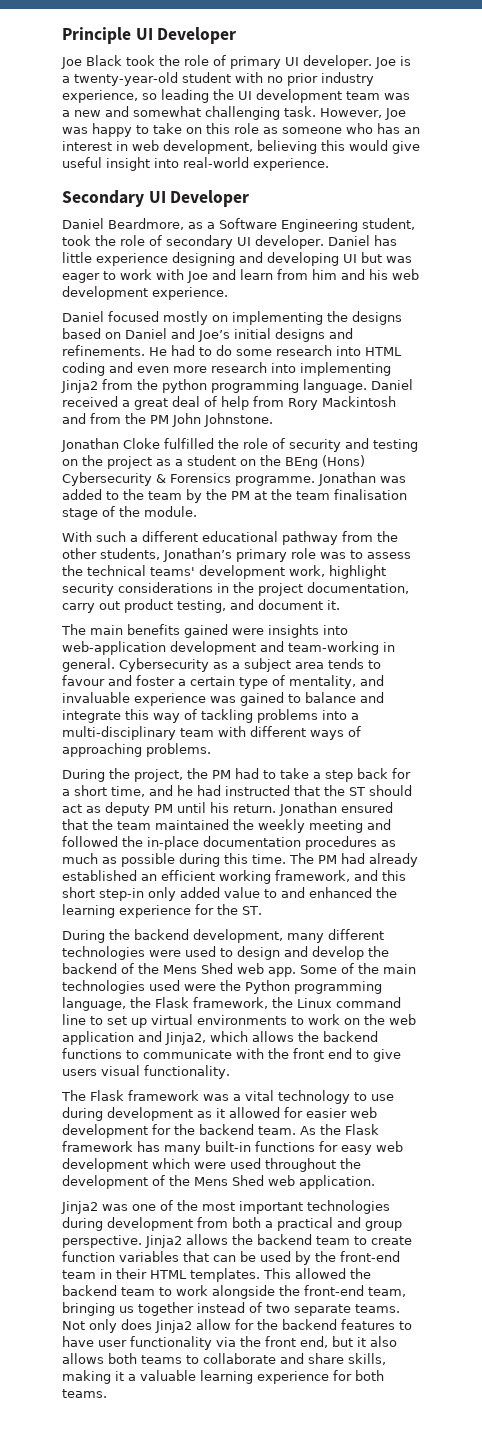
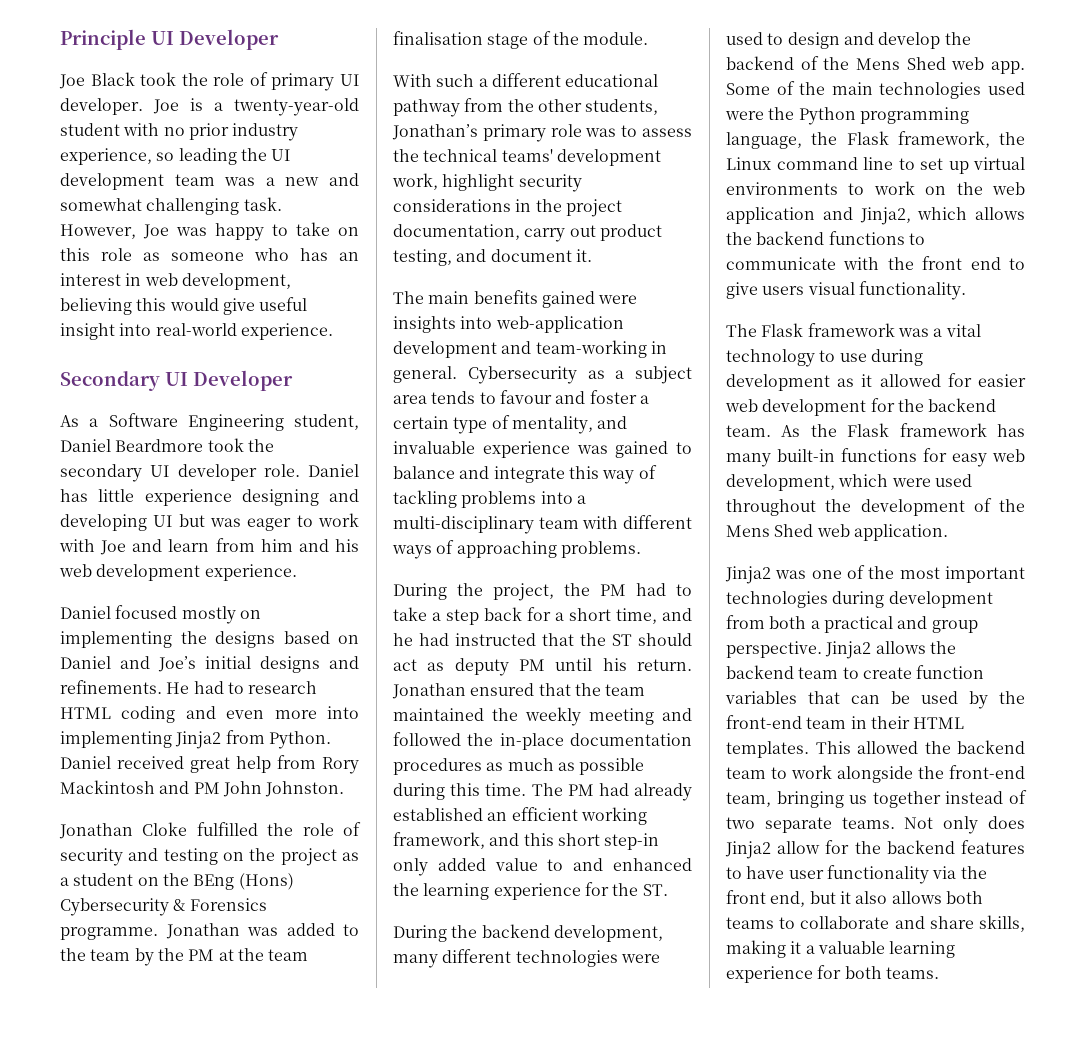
- Daniel Beardmore, as a Software Engineering student, took the role of secondary UI developer.
+ As a Software Engineering student, Daniel Beardmore took the secondary UI developer role.
- He had to do some research into HTML coding and even more research into implementing Jinja2 from the python programming language. Daniel received a great deal of help from Rory Mackintosh and from the PM John Johnstone.
+ He had to research HTML coding and even more into implementing Jinja2 from Python. Daniel received great help from Rory Mackintosh and PM John Johnston.
- As the Flask framework has many built-in functions for easy web development which were used throughout the development of the Mens Shed web application.
+ As the Flask framework has many built-in functions for easy web development, which were used throughout the development of the Mens Shed web application.

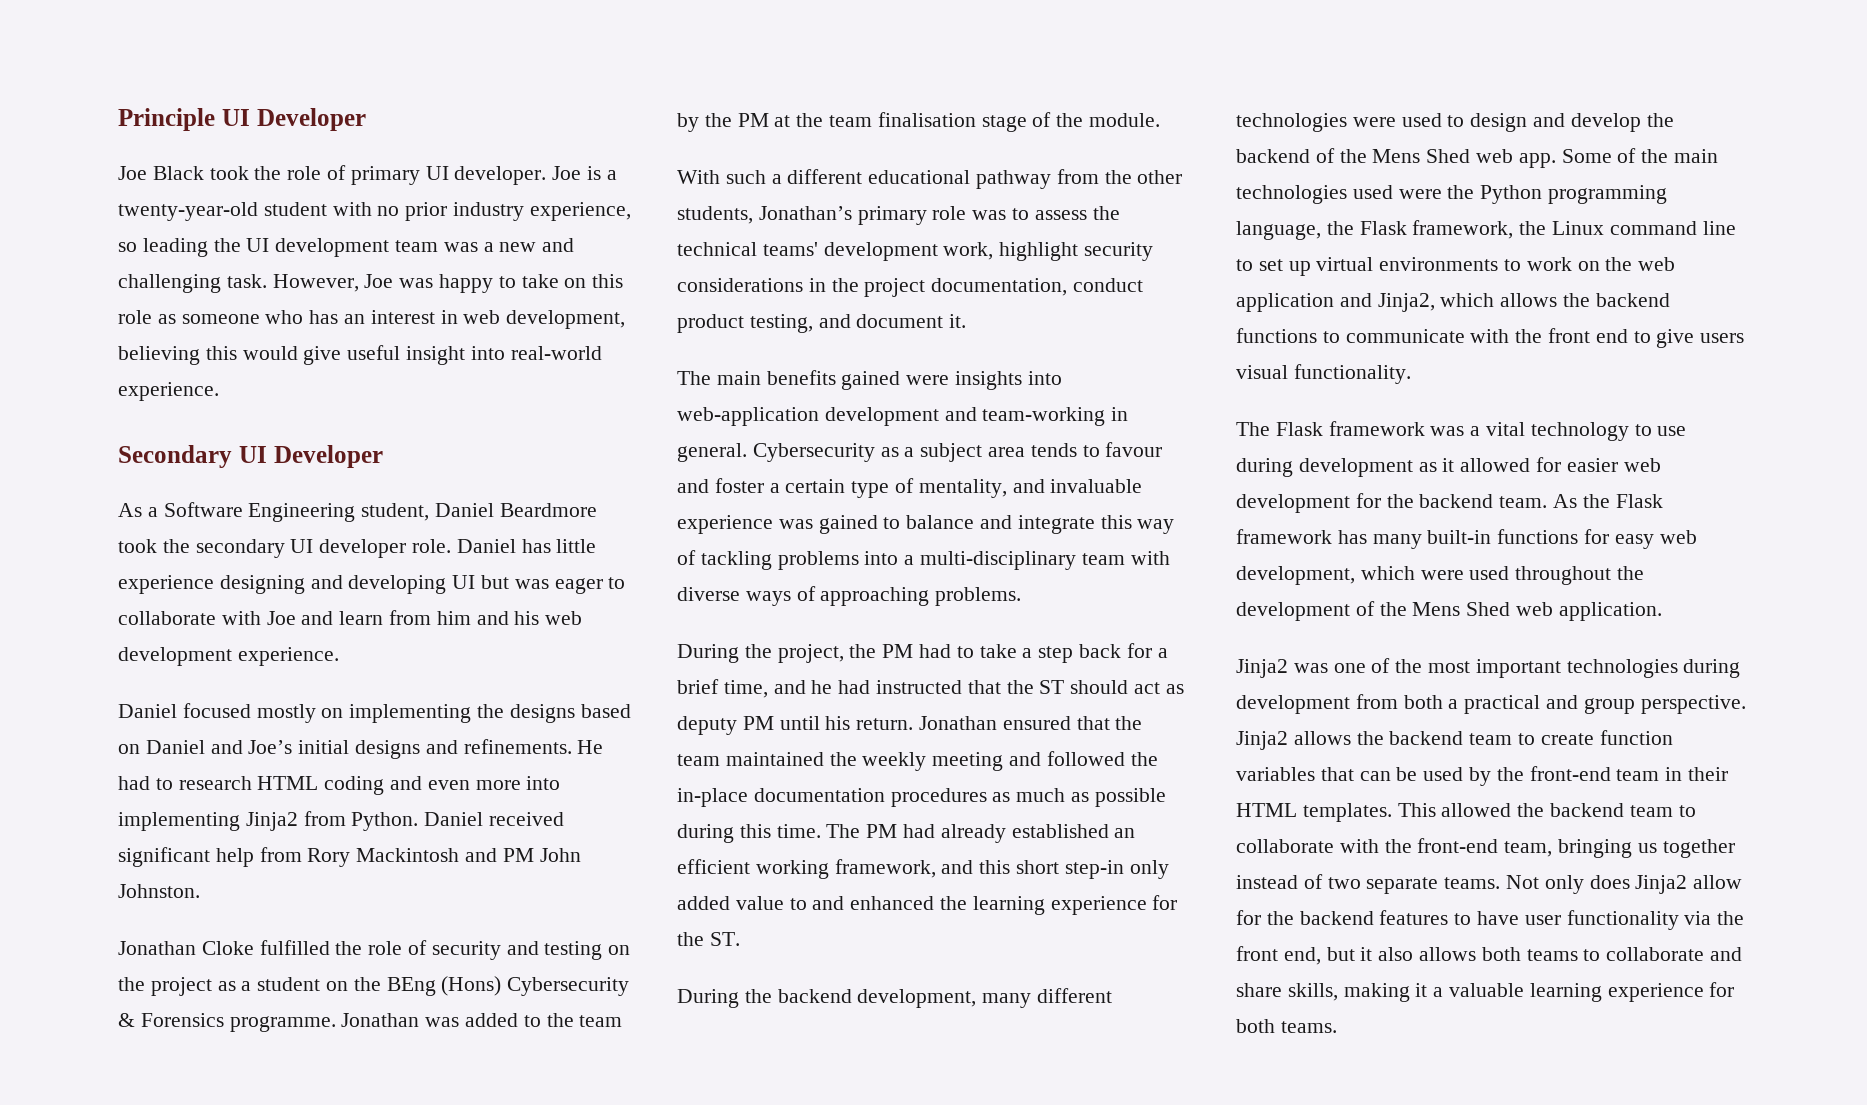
- Joe is a twenty-year-old student with no prior industry experience, so leading the UI development team was a new and somewhat challenging task.
+ Joe is a twenty-year-old student with no prior industry experience, so leading the UI development team was a new and challenging task.
- Daniel has little experience designing and developing UI but was eager to work with Joe and learn from him and his web development experience.
+ Daniel has little experience designing and developing UI but was eager to collaborate with Joe and learn from him and his web development experience.
- Daniel received great help from Rory Mackintosh and PM John Johnston.
+ Daniel received significant help from Rory Mackintosh and PM John Johnston.
- With such a different educational pathway from the other students, Jonathan’s primary role was to assess the technical teams' development work, highlight security considerations in the project documentation, carry out product testing, and document it.
+ With such a different educational pathway from the other students, Jonathan’s primary role was to assess the technical teams' development work, highlight security considerations in the project documentation, conduct product testing, and document it.
- Cybersecurity as a subject area tends to favour and foster a certain type of mentality, and invaluable experience was gained to balance and integrate this way of tackling problems into a multi-disciplinary team with different ways of approaching problems.
+ Cybersecurity as a subject area tends to favour and foster a certain type of mentality, and invaluable experience was gained to balance and integrate this way of tackling problems into a multi-disciplinary team with diverse ways of approaching problems.
- During the project, the PM had to take a step back for a short time, and he had instructed that the ST should act as deputy PM until his return.
+ During the project, the PM had to take a step back for a brief time, and he had instructed that the ST should act as deputy PM until his return.
- This allowed the backend team to work alongside the front-end team, bringing us together instead of two separate teams.
+ This allowed the backend team to collaborate with the front-end team, bringing us together instead of two separate teams.

